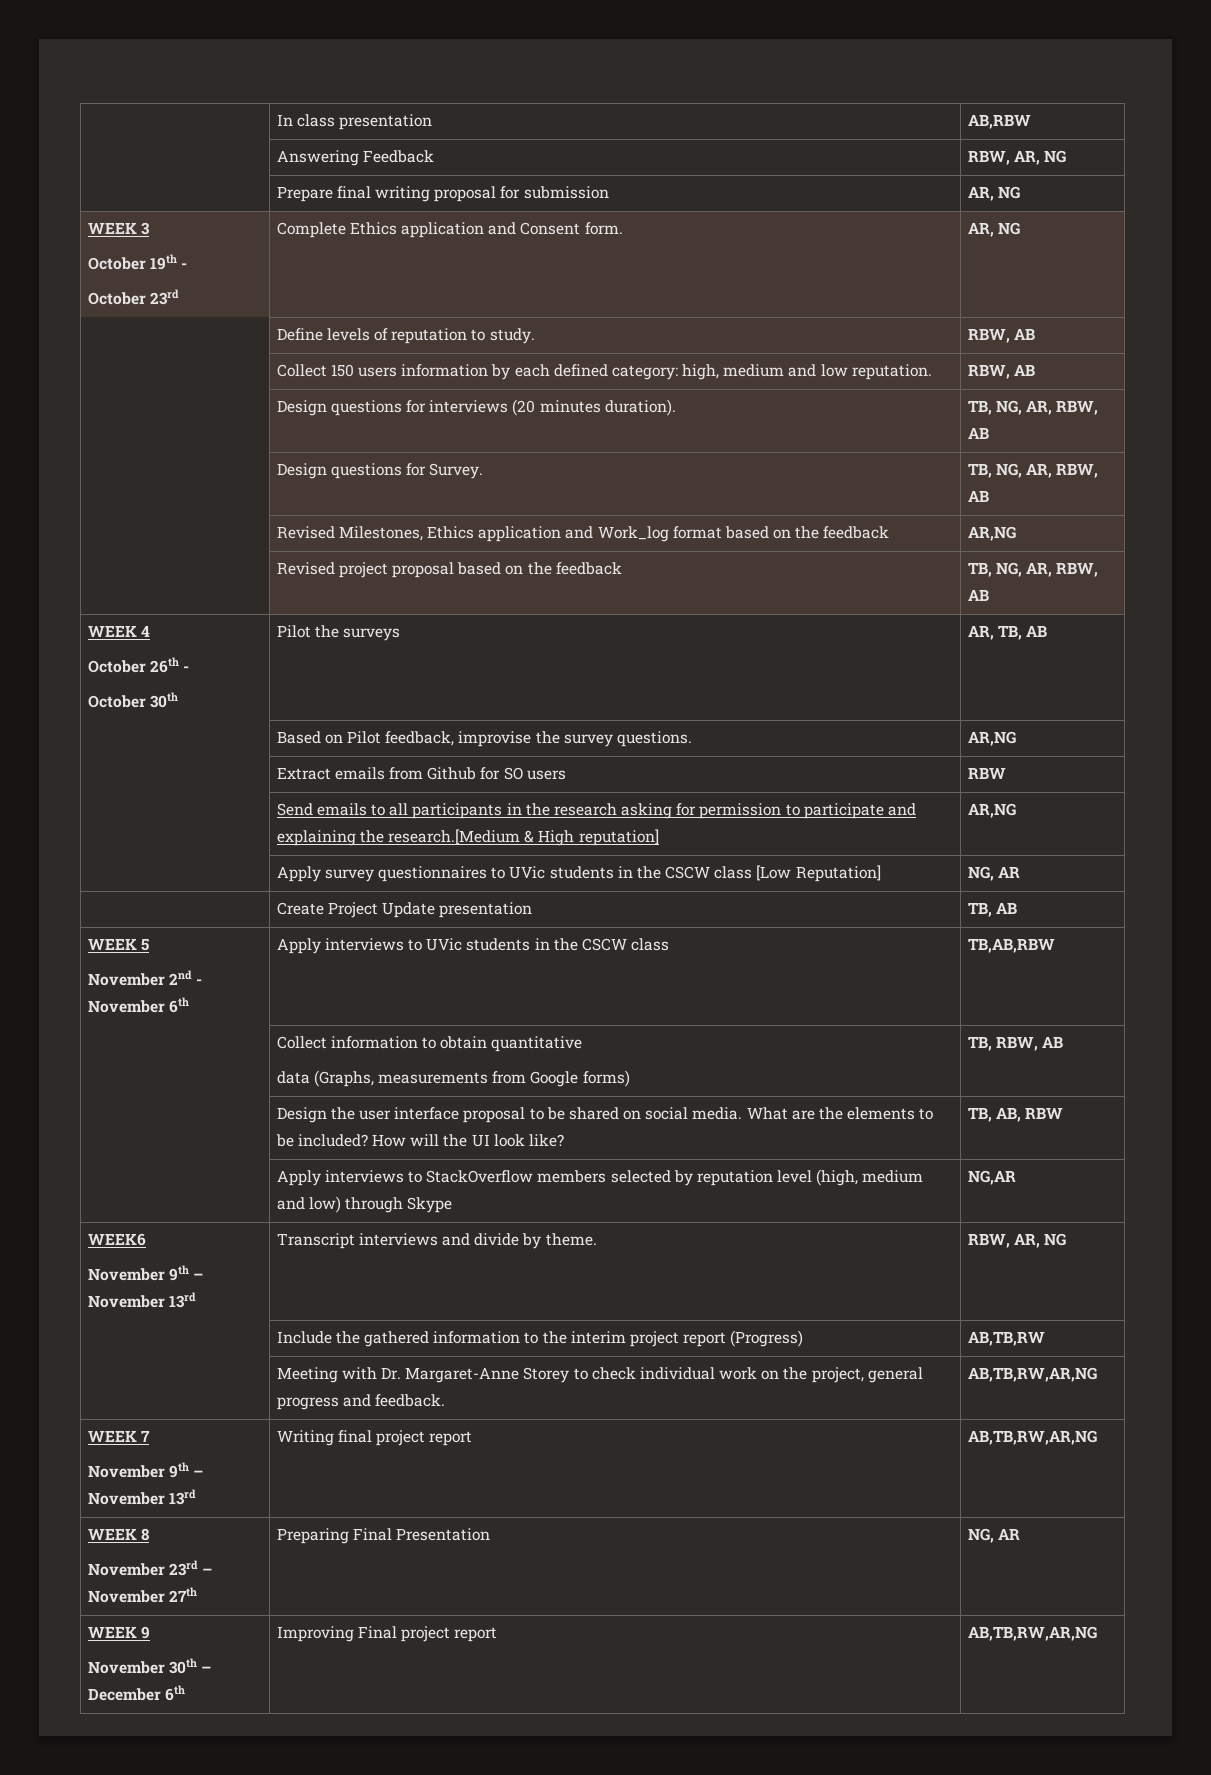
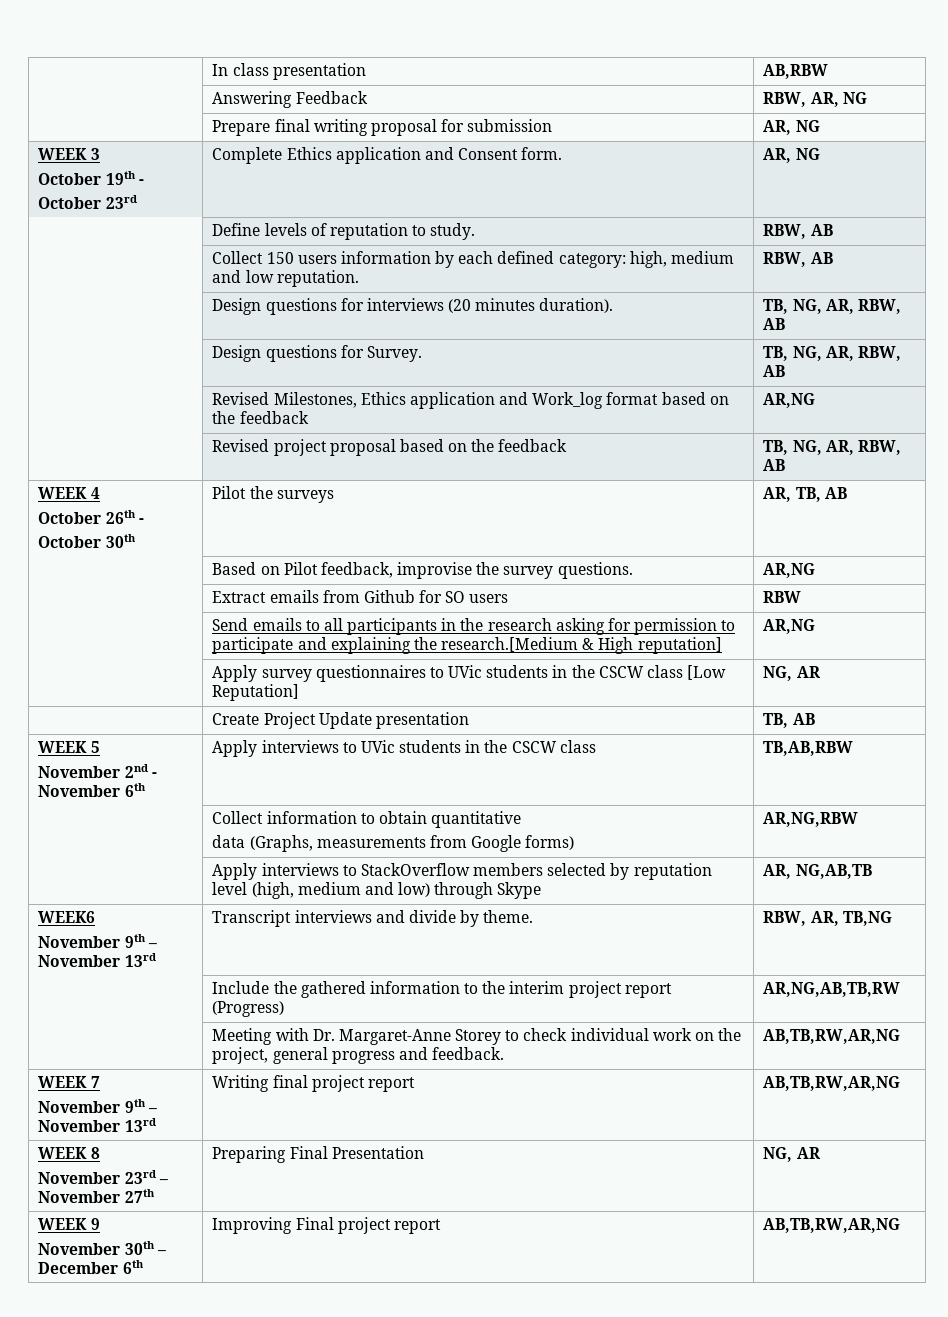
  | Collect information to obtain quantitative
- data (Graphs, measurements from Google forms) | TB, RBW, AB
- | Design the user interface proposal to be shared on social media. What are the elements to be included? How will the UI look like? | TB, AB, RBW
+ data (Graphs, measurements from Google forms) | AR,NG,RBW
- | Apply interviews to StackOverflow members selected by reputation level (high, medium and low) through Skype | NG,AR
+ | Apply interviews to StackOverflow members selected by reputation level (high, medium and low) through Skype | AR, NG,AB,TB
  WEEK6
- November 9th – November 13rd | Transcript interviews and divide by theme. | RBW, AR, NG
+ November 9th – November 13rd | Transcript interviews and divide by theme. | RBW, AR, TB,NG
- | Include the gathered information to the interim project report (Progress) | AB,TB,RW
+ | Include the gathered information to the interim project report (Progress) | AR,NG,AB,TB,RW

